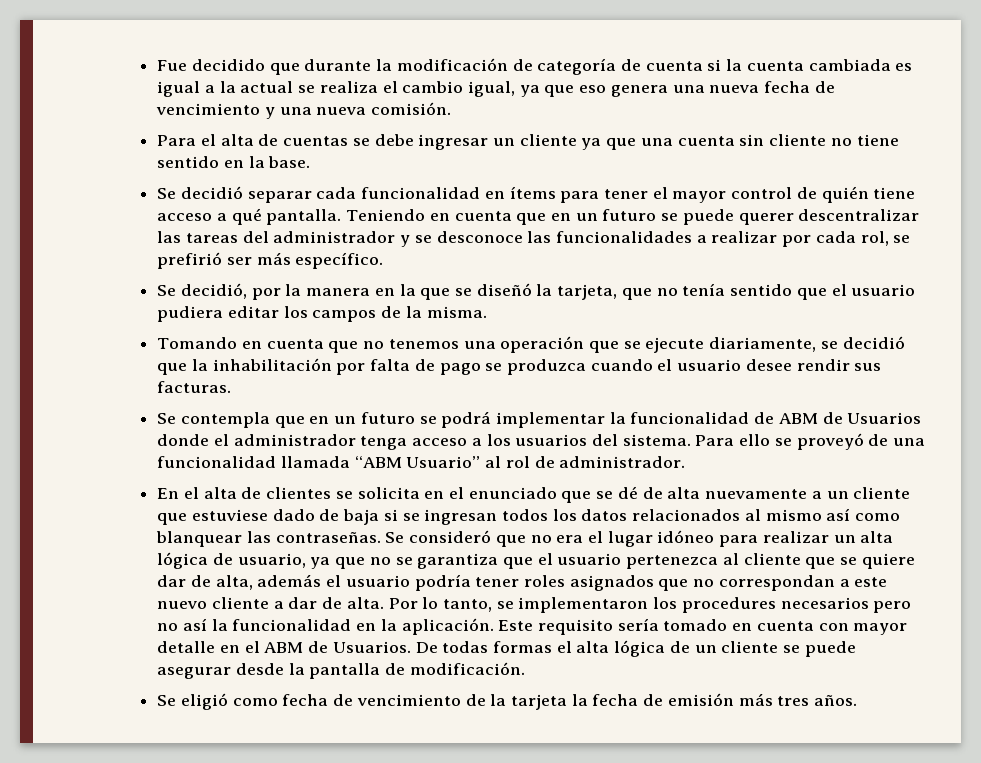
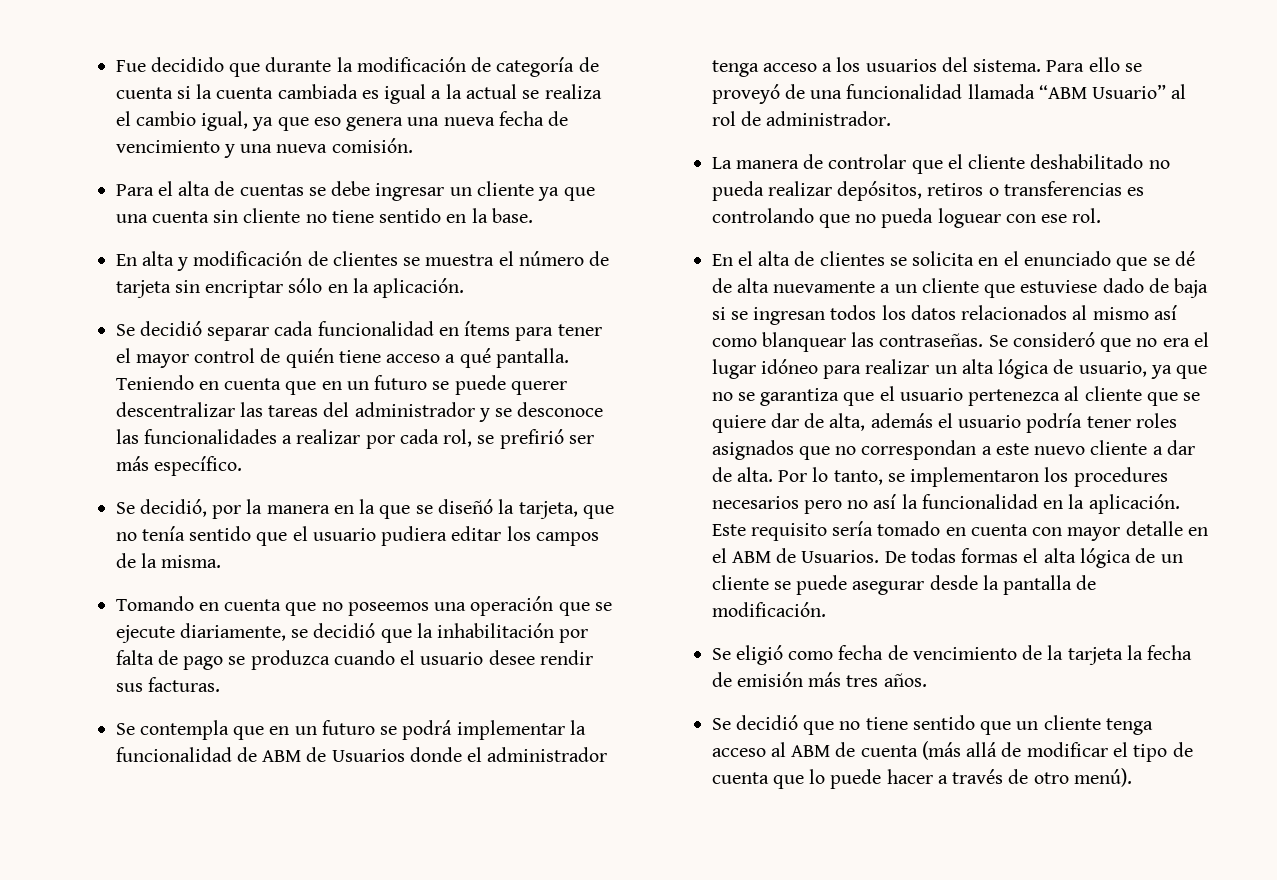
+ En alta y modificación de clientes se muestra el número de tarjeta sin encriptar sólo en la aplicación.
- Tomando en cuenta que no tenemos una operación que se ejecute diariamente, se decidió que la inhabilitación por falta de pago se produzca cuando el usuario desee rendir sus facturas.
+ Tomando en cuenta que no poseemos una operación que se ejecute diariamente, se decidió que la inhabilitación por falta de pago se produzca cuando el usuario desee rendir sus facturas.
+ La manera de controlar que el cliente deshabilitado no pueda realizar depósitos, retiros o transferencias es controlando que no pueda loguear con ese rol.
+ Se decidió que no tiene sentido que un cliente tenga acceso al ABM de cuenta (más allá de modificar el tipo de cuenta que lo puede hacer a través de otro menú).

